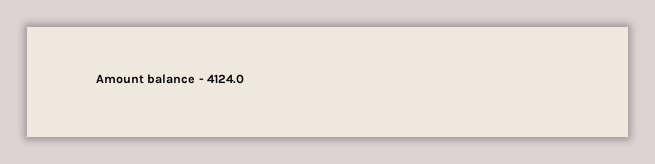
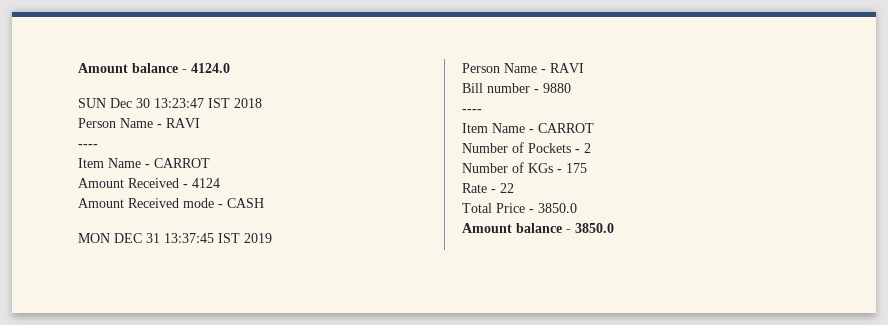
+ SUN Dec 30 13:23:47 IST 2018
+ Person Name - RAVI
+ ----
+ Item Name - CARROT
+ Amount Received - 4124
+ Amount Received mode - CASH
+ MON DEC 31 13:37:45 IST 2019
+ Person Name - RAVI
+ Bill number - 9880
+ ----
+ Item Name - CARROT
+ Number of Pockets - 2
+ Number of KGs - 175
+ Rate - 22
+ Total Price - 3850.0
+ Amount balance - 3850.0

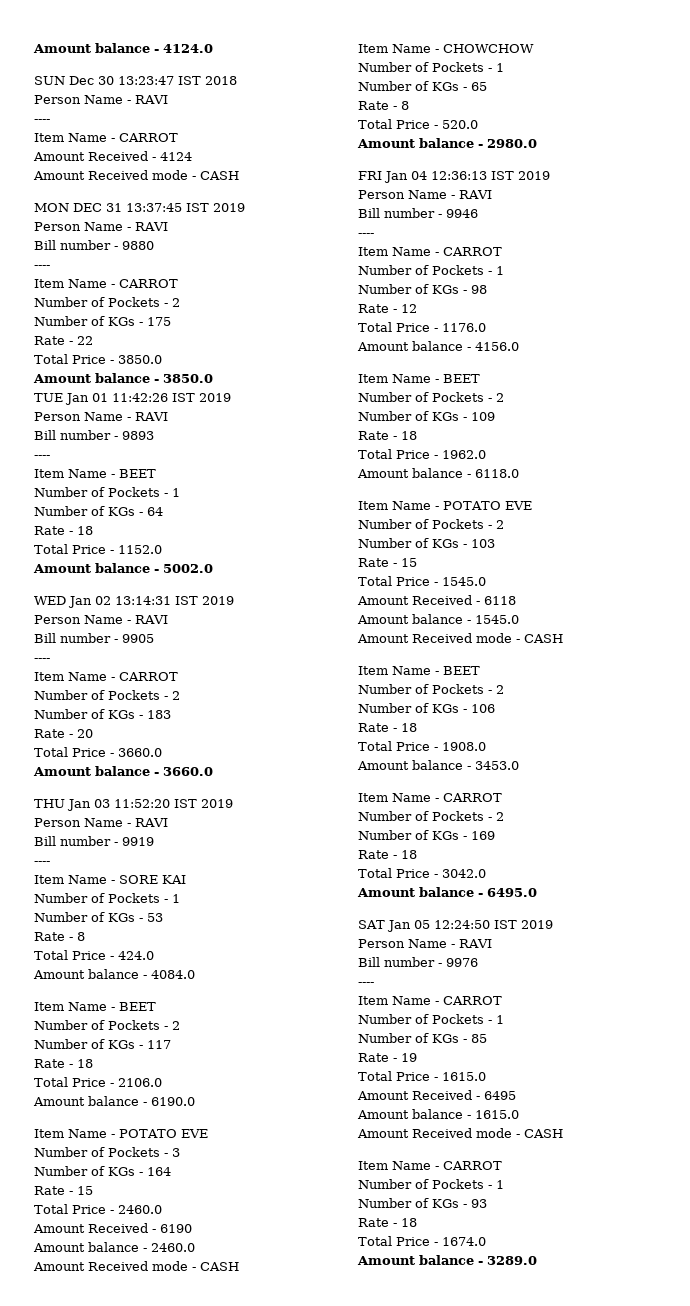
+ TUE Jan 01 11:42:26 IST 2019
+ Person Name - RAVI
+ Bill number - 9893
+ ----
+ Item Name - BEET
+ Number of Pockets - 1
+ Number of KGs - 64
+ Rate - 18
+ Total Price - 1152.0
+ Amount balance - 5002.0
+ WED Jan 02 13:14:31 IST 2019
+ Person Name - RAVI
+ Bill number - 9905
+ ----
+ Item Name - CARROT
+ Number of Pockets - 2
+ Number of KGs - 183
+ Rate - 20
+ Total Price - 3660.0
+ Amount balance - 3660.0
+ THU Jan 03 11:52:20 IST 2019
+ Person Name - RAVI
+ Bill number - 9919
+ ----
+ Item Name - SORE KAI
+ Number of Pockets - 1
+ Number of KGs - 53
+ Rate - 8
+ Total Price - 424.0
+ Amount balance - 4084.0
+ Item Name - BEET
+ Number of Pockets - 2
+ Number of KGs - 117
+ Rate - 18
+ Total Price - 2106.0
+ Amount balance - 6190.0
+ Item Name - POTATO EVE
+ Number of Pockets - 3
+ Number of KGs - 164
+ Rate - 15
+ Total Price - 2460.0
+ Amount Received - 6190
+ Amount balance - 2460.0
+ Amount Received mode - CASH
+ Item Name - CHOWCHOW
+ Number of Pockets - 1
+ Number of KGs - 65
+ Rate - 8
+ Total Price - 520.0
+ Amount balance - 2980.0
+ FRI Jan 04 12:36:13 IST 2019
+ Person Name - RAVI
+ Bill number - 9946
+ ----
+ Item Name - CARROT
+ Number of Pockets - 1
+ Number of KGs - 98
+ Rate - 12
+ Total Price - 1176.0
+ Amount balance - 4156.0
+ Item Name - BEET
+ Number of Pockets - 2
+ Number of KGs - 109
+ Rate - 18
+ Total Price - 1962.0
+ Amount balance - 6118.0
+ Item Name - POTATO EVE
+ Number of Pockets - 2
+ Number of KGs - 103
+ Rate - 15
+ Total Price - 1545.0
+ Amount Received - 6118
+ Amount balance - 1545.0
+ Amount Received mode - CASH
+ Item Name - BEET
+ Number of Pockets - 2
+ Number of KGs - 106
+ Rate - 18
+ Total Price - 1908.0
+ Amount balance - 3453.0
+ Item Name - CARROT
+ Number of Pockets - 2
+ Number of KGs - 169
+ Rate - 18
+ Total Price - 3042.0
+ Amount balance - 6495.0
+ SAT Jan 05 12:24:50 IST 2019
+ Person Name - RAVI
+ Bill number - 9976
+ ----
+ Item Name - CARROT
+ Number of Pockets - 1
+ Number of KGs - 85
+ Rate - 19
+ Total Price - 1615.0
+ Amount Received - 6495
+ Amount balance - 1615.0
+ Amount Received mode - CASH
+ Item Name - CARROT
+ Number of Pockets - 1
+ Number of KGs - 93
+ Rate - 18
+ Total Price - 1674.0
+ Amount balance - 3289.0

